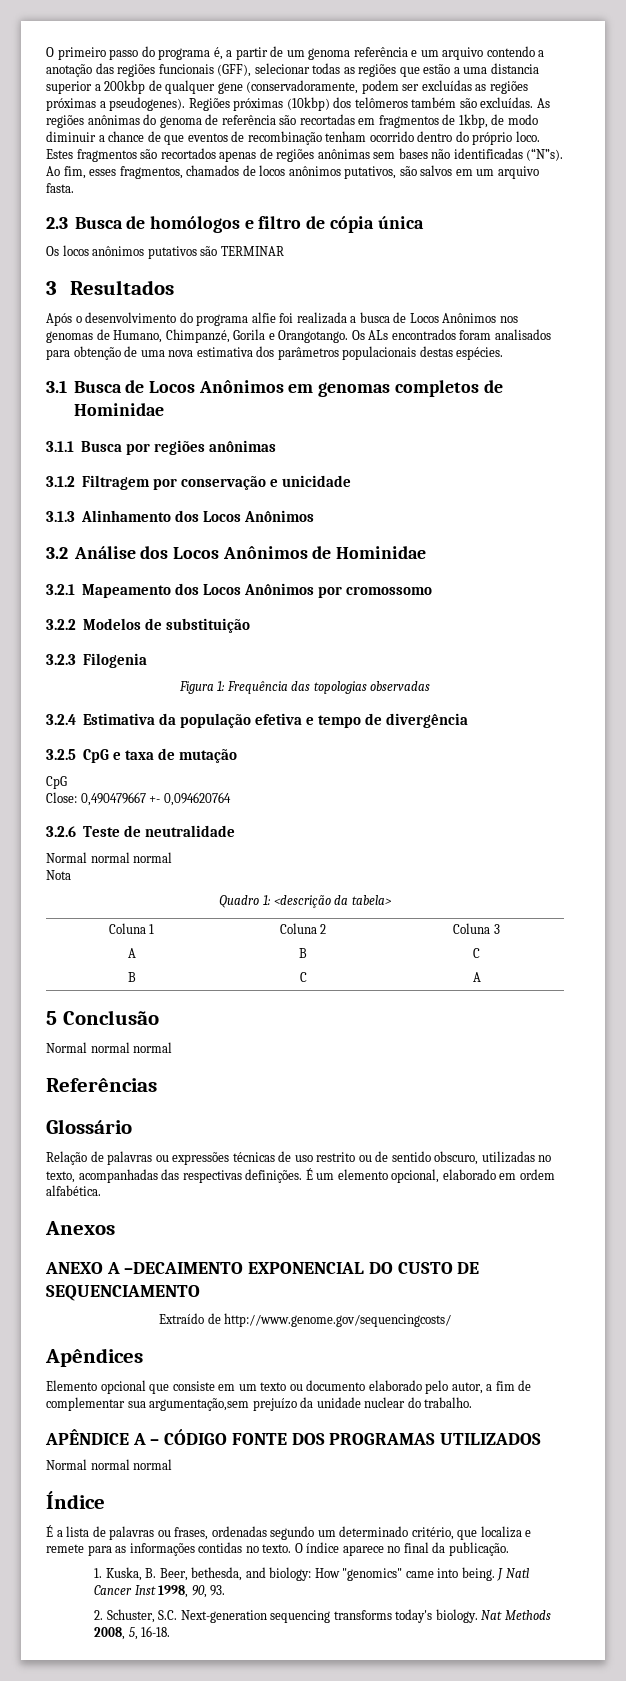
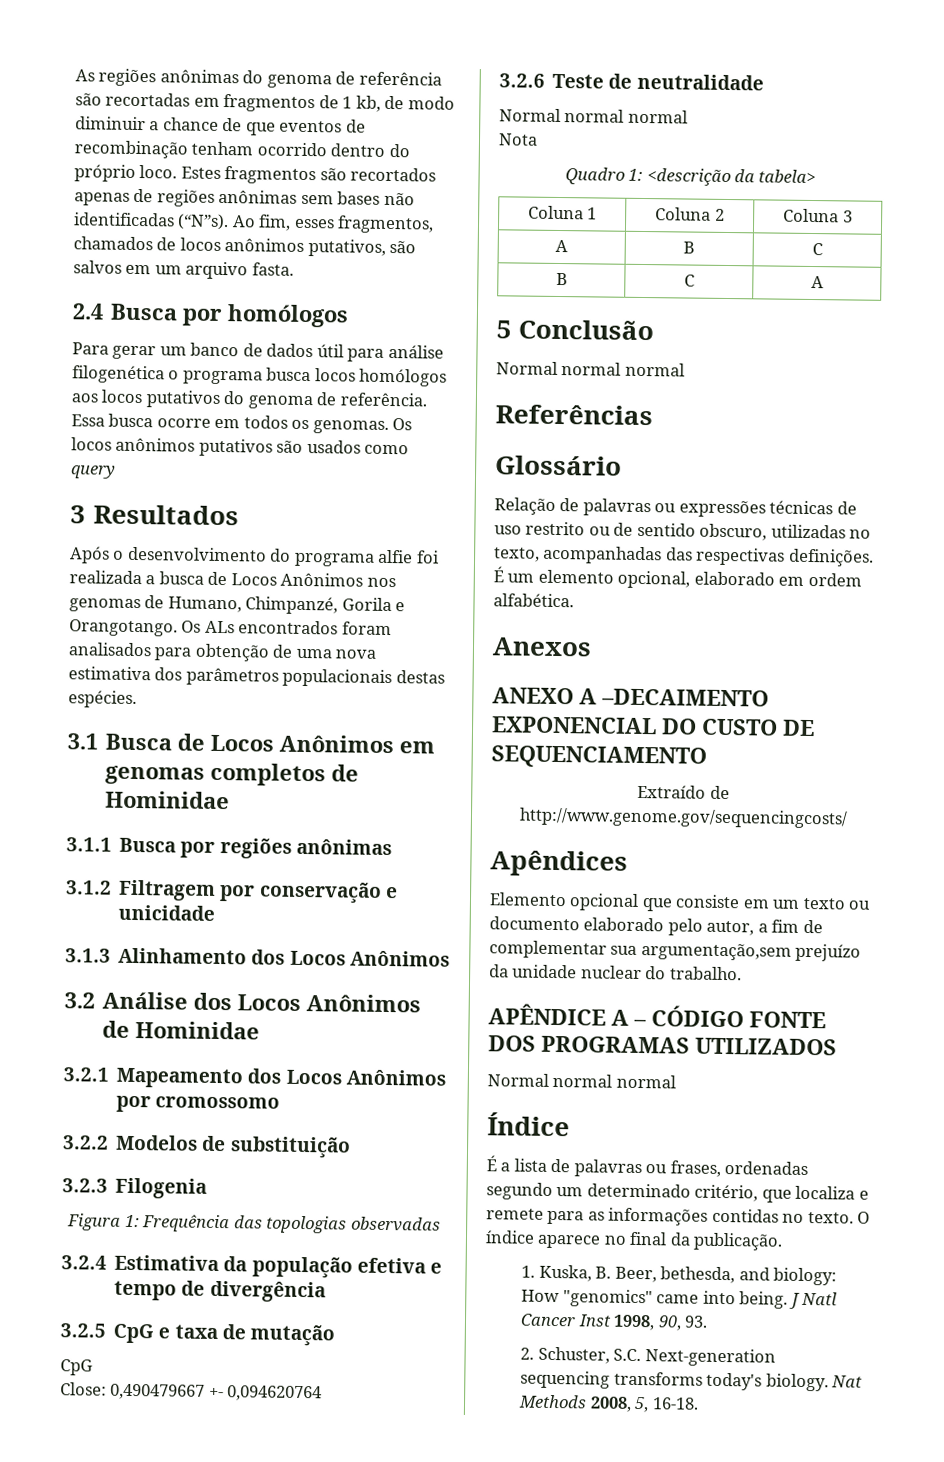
- O primeiro passo do programa é, a partir de um genoma referência e um arquivo contendo a anotação das regiões funcionais (GFF), selecionar todas as regiões que estão a uma distancia superior a 200kbp de qualquer gene (conservadoramente, podem ser excluídas as regiões próximas a pseudogenes). Regiões próximas (10kbp) dos telômeros também são excluídas. As regiões anônimas do genoma de referência são recortadas em fragmentos de 1kbp, de modo diminuir a chance de que eventos de recombinação tenham ocorrido dentro do próprio loco.
+ As regiões anônimas do genoma de referência são recortadas em fragmentos de 1 kb, de modo diminuir a chance de que eventos de recombinação tenham ocorrido dentro do próprio loco.
- 2.3 Busca de homólogos e filtro de cópia única
- Os locos anônimos putativos são TERMINAR
+ 2.4 Busca por homólogos
+ Para gerar um banco de dados útil para análise filogenética o programa busca locos homólogos aos locos putativos do genoma de referência. Essa busca ocorre em todos os genomas. Os locos anônimos putativos são usados como query

